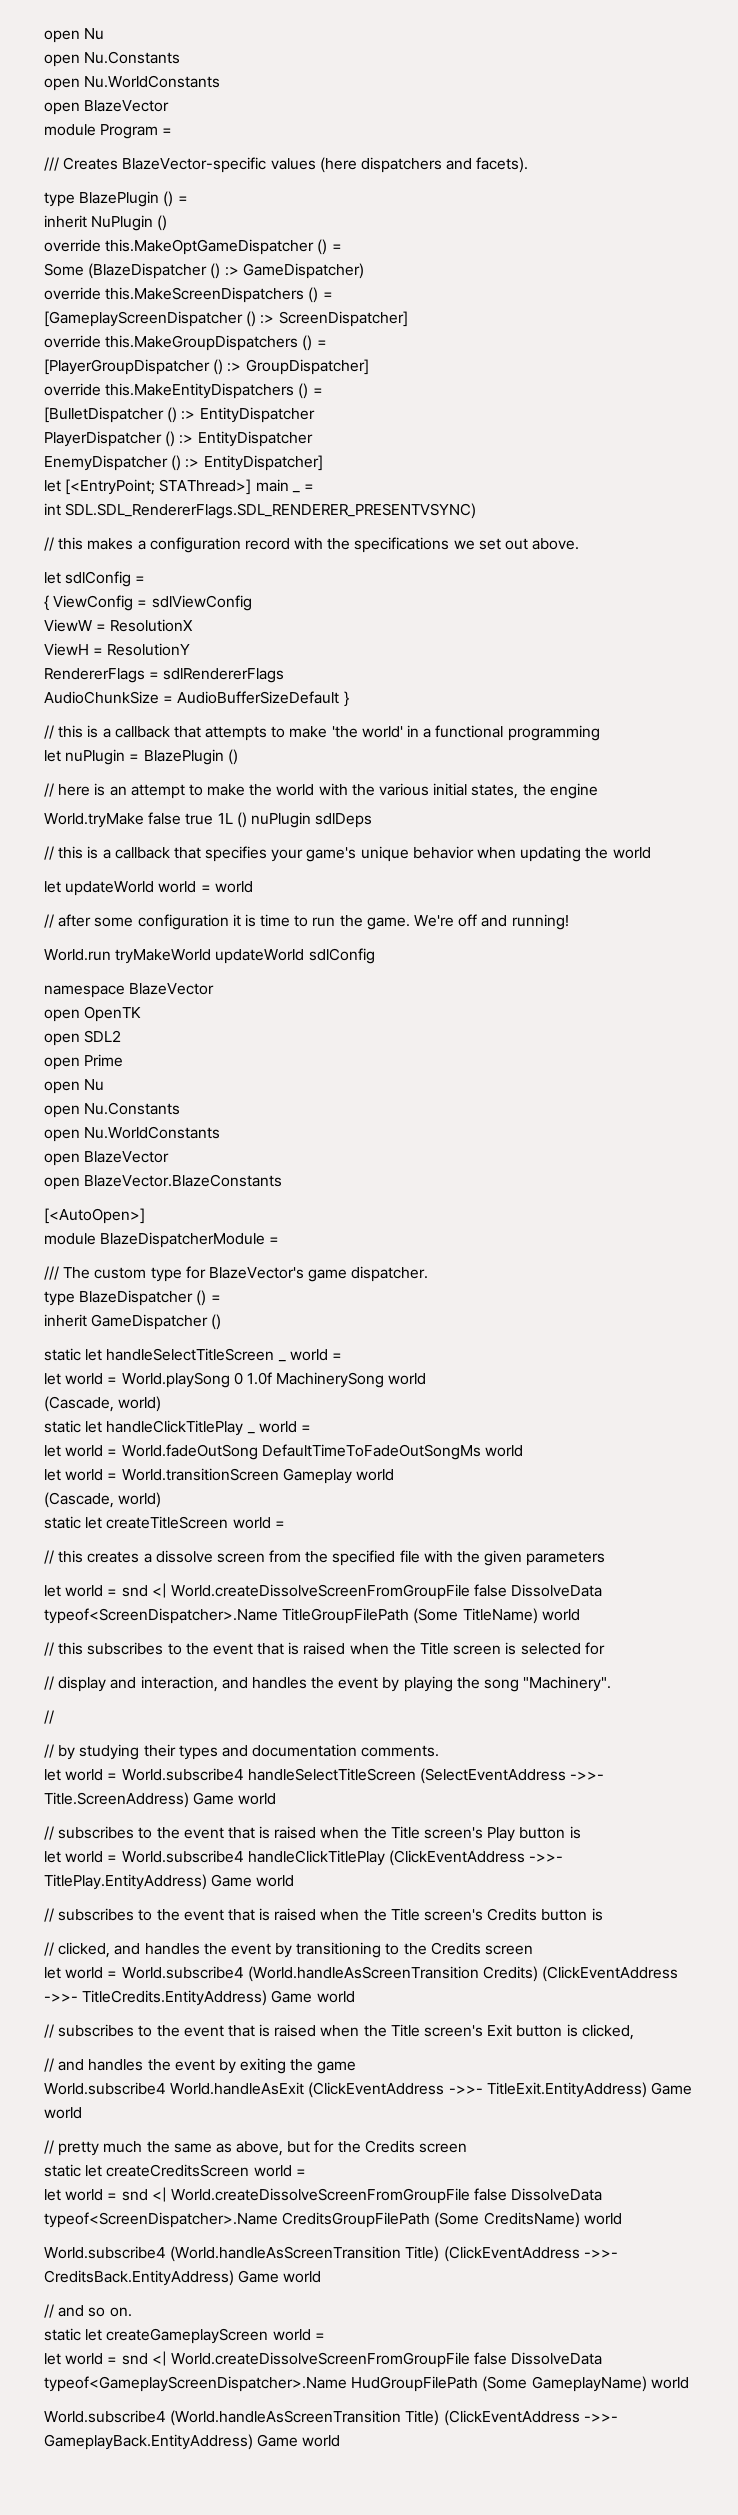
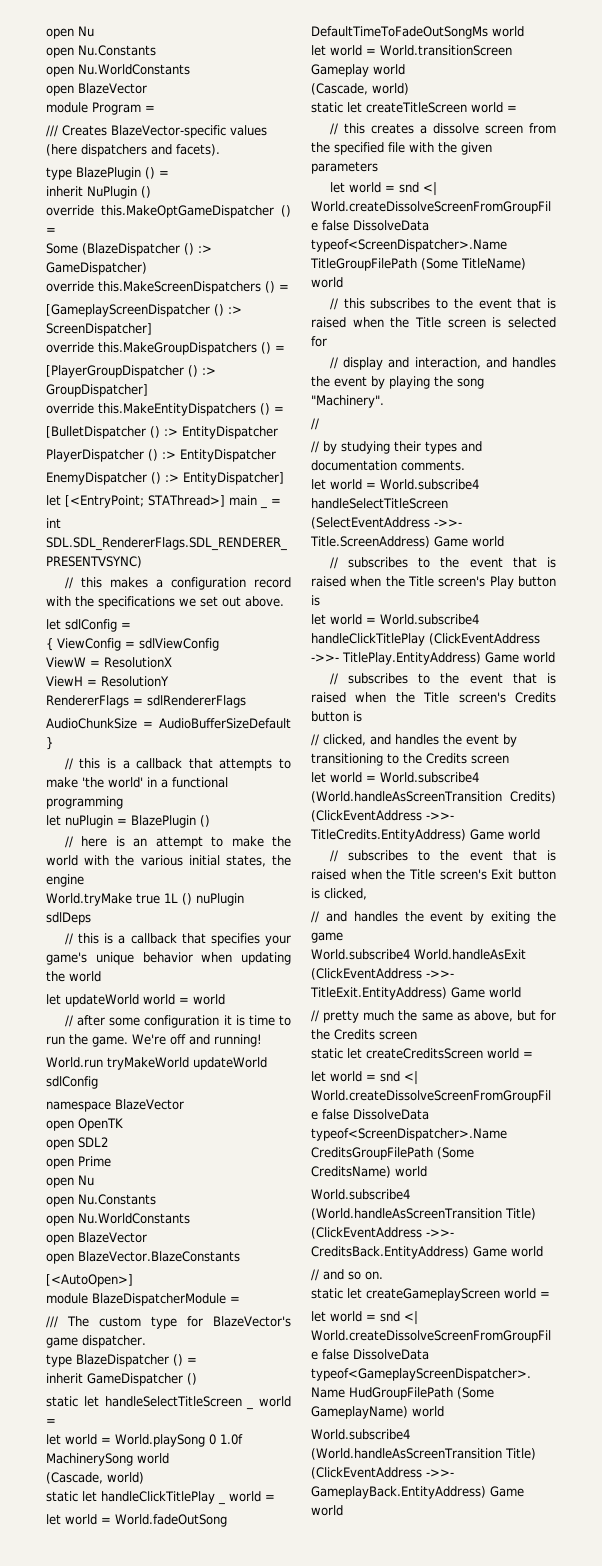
- World.tryMake false true 1L () nuPlugin sdlDeps
+ World.tryMake true 1L () nuPlugin sdlDeps

